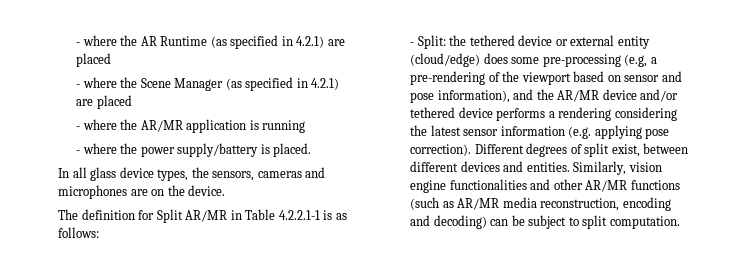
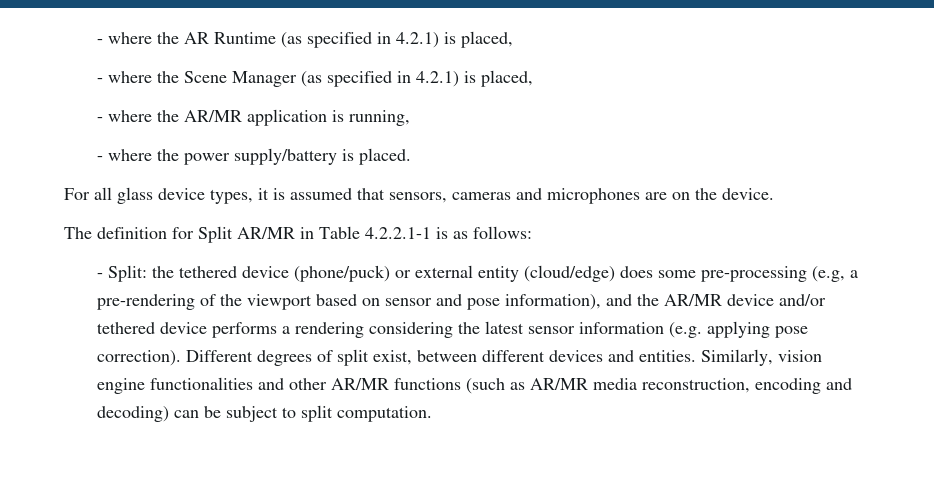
- - where the AR Runtime (as specified in 4.2.1) are placed
+ - where the AR Runtime (as specified in 4.2.1) is placed,
- - where the Scene Manager (as specified in 4.2.1) are placed
+ - where the Scene Manager (as specified in 4.2.1) is placed,
- - where the AR/MR application is running
+ - where the AR/MR application is running,
- In all glass device types, the sensors, cameras and microphones are on the device.
+ For all glass device types, it is assumed that sensors, cameras and microphones are on the device.
- - Split: the tethered device or external entity (cloud/edge) does some pre-processing (e.g, a pre-rendering of the viewport based on sensor and pose information), and the AR/MR device and/or tethered device performs a rendering considering the latest sensor information (e.g. applying pose correction).
+ - Split: the tethered device (phone/puck) or external entity (cloud/edge) does some pre-processing (e.g, a pre-rendering of the viewport based on sensor and pose information), and the AR/MR device and/or tethered device performs a rendering considering the latest sensor information (e.g. applying pose correction).

